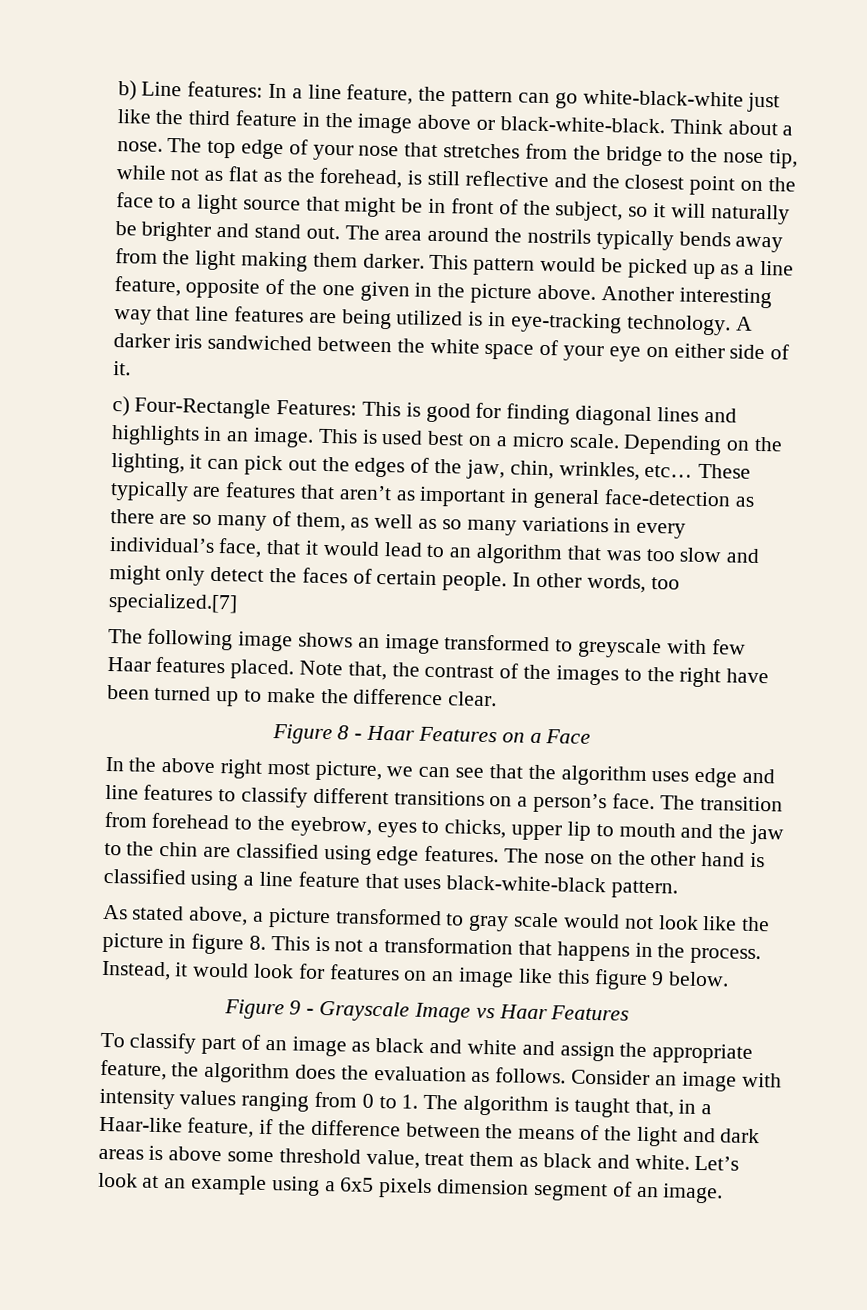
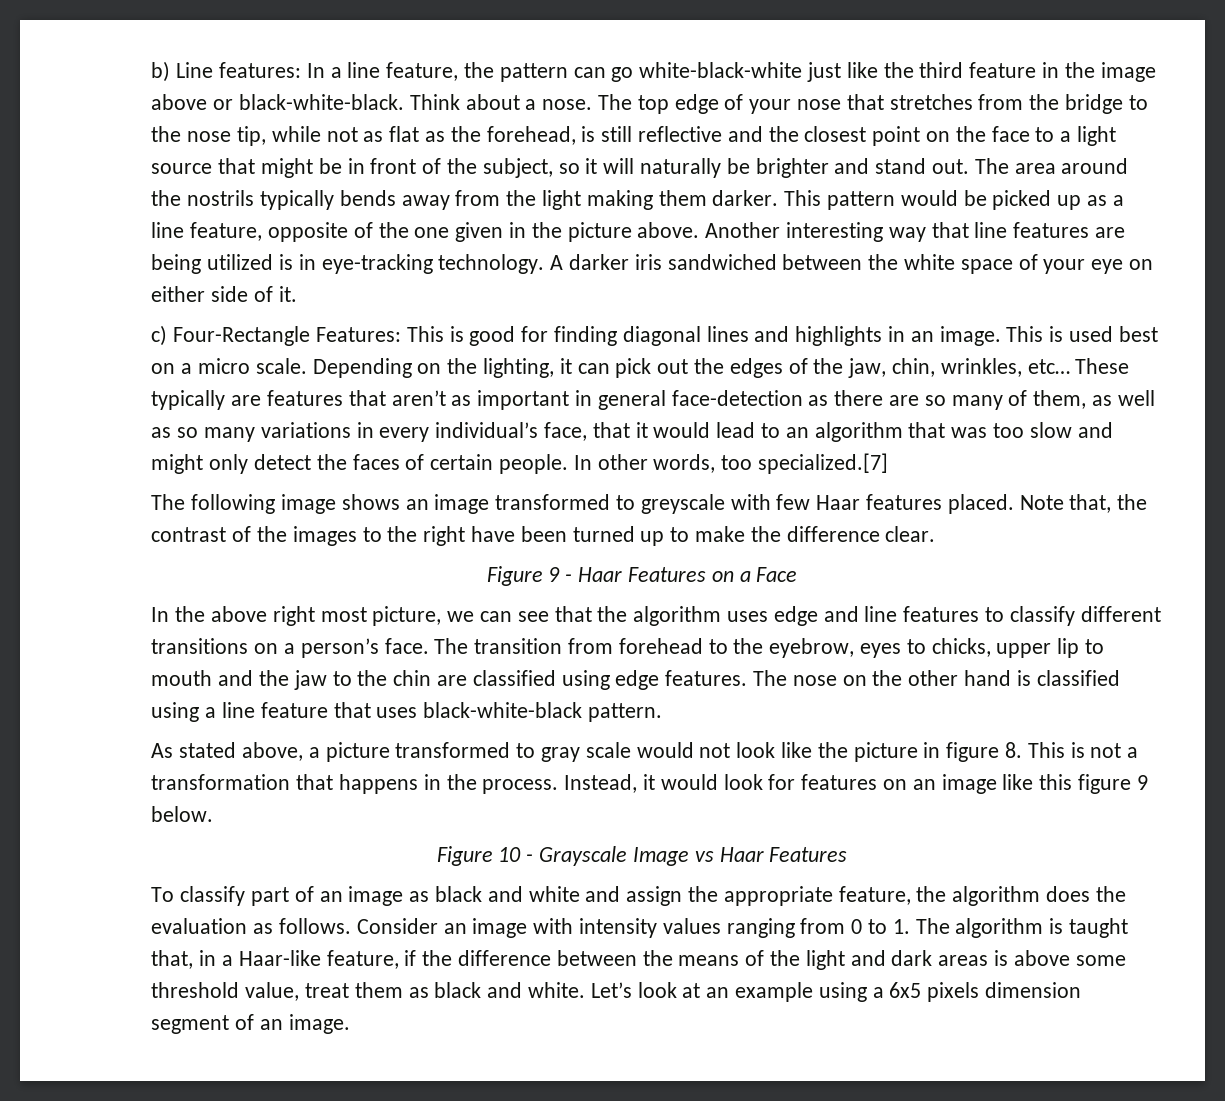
- Figure 8 - Haar Features on a Face
+ Figure 9 - Haar Features on a Face
- Figure 9 - Grayscale Image vs Haar Features
+ Figure 10 - Grayscale Image vs Haar Features

